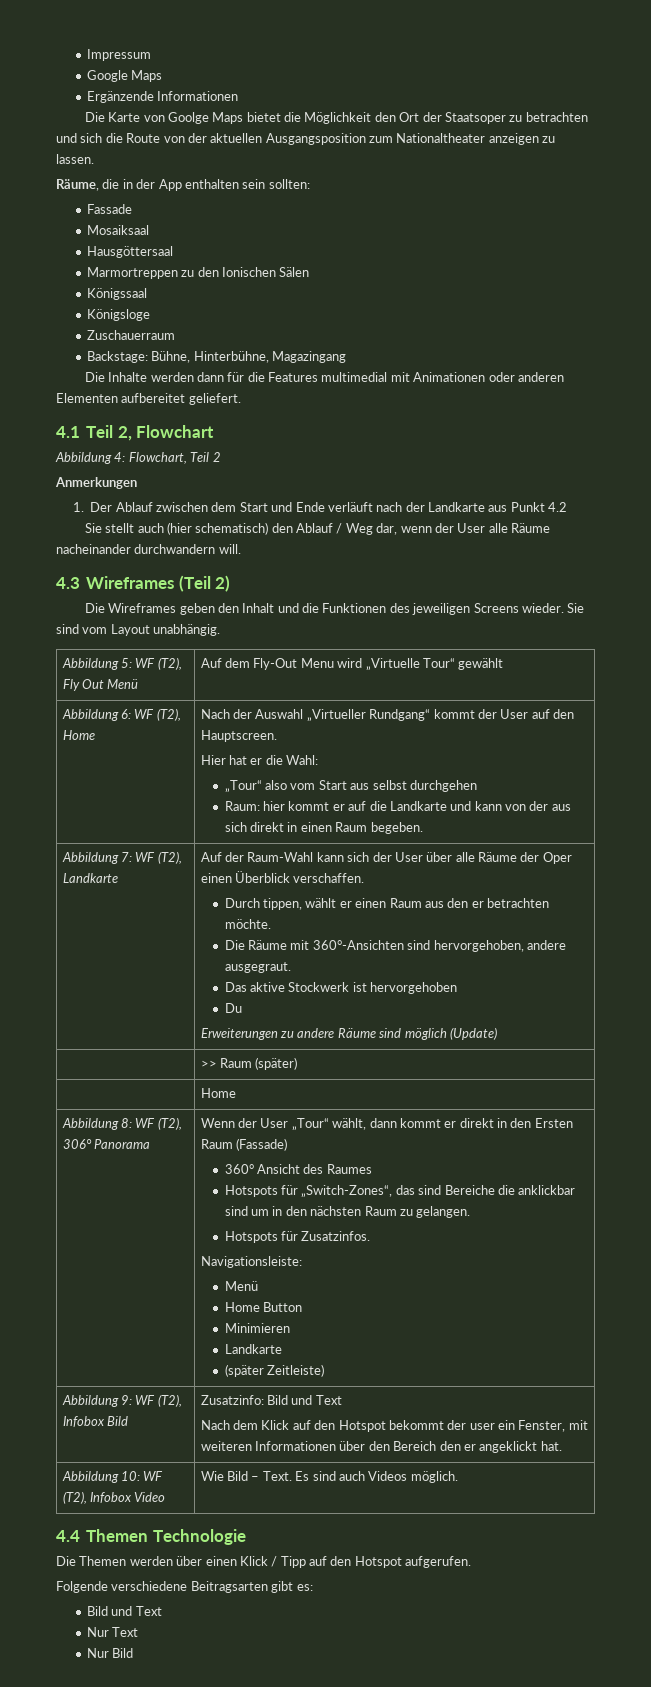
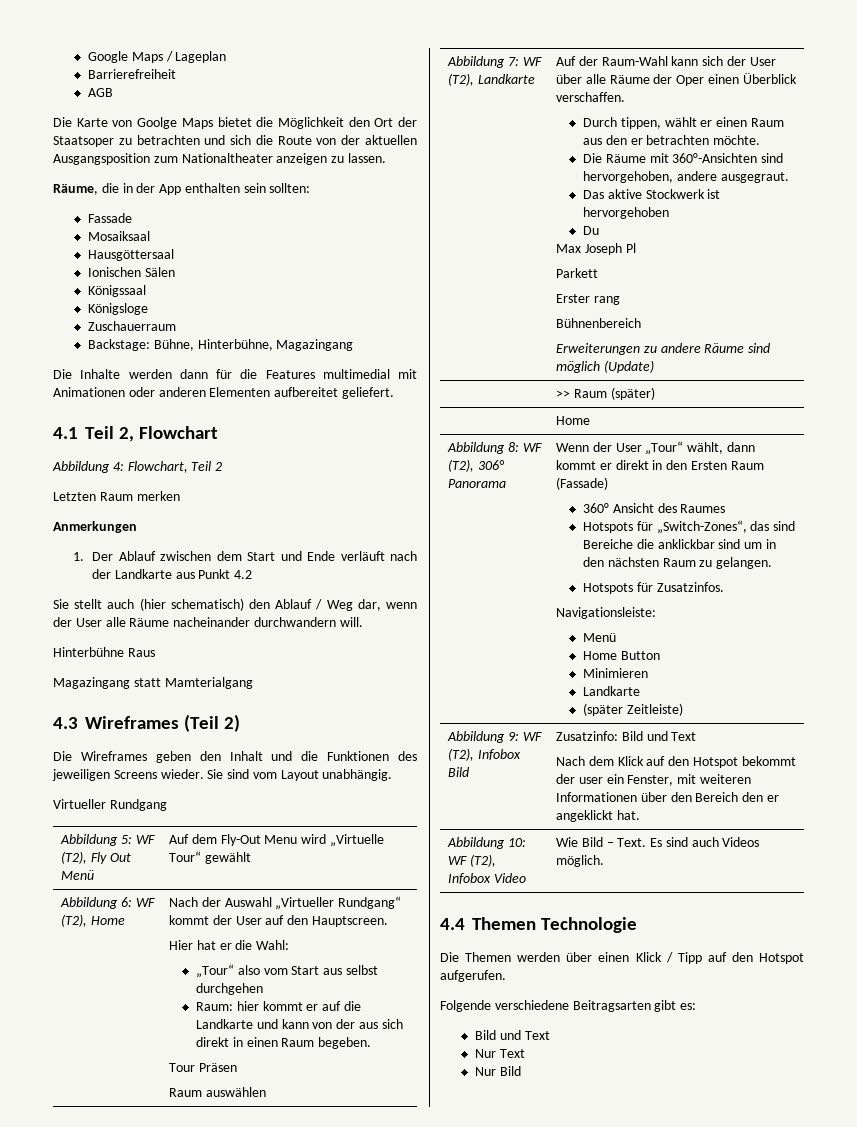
- Impressum
- Google Maps
- Ergänzende Informationen
+ Google Maps / Lageplan
+ Barrierefreiheit
+ AGB
- Marmortreppen zu den Ionischen Sälen
+ Ionischen Sälen
+ Letzten Raum merken
+ Hinterbühne Raus
+ Magazingang statt Mamterialgang
+ Virtueller Rundgang
+ Tour Präsen
+ Raum auswählen
+ Max Joseph Pl
+ Parkett
+ Erster rang
+ Bühnenbereich

